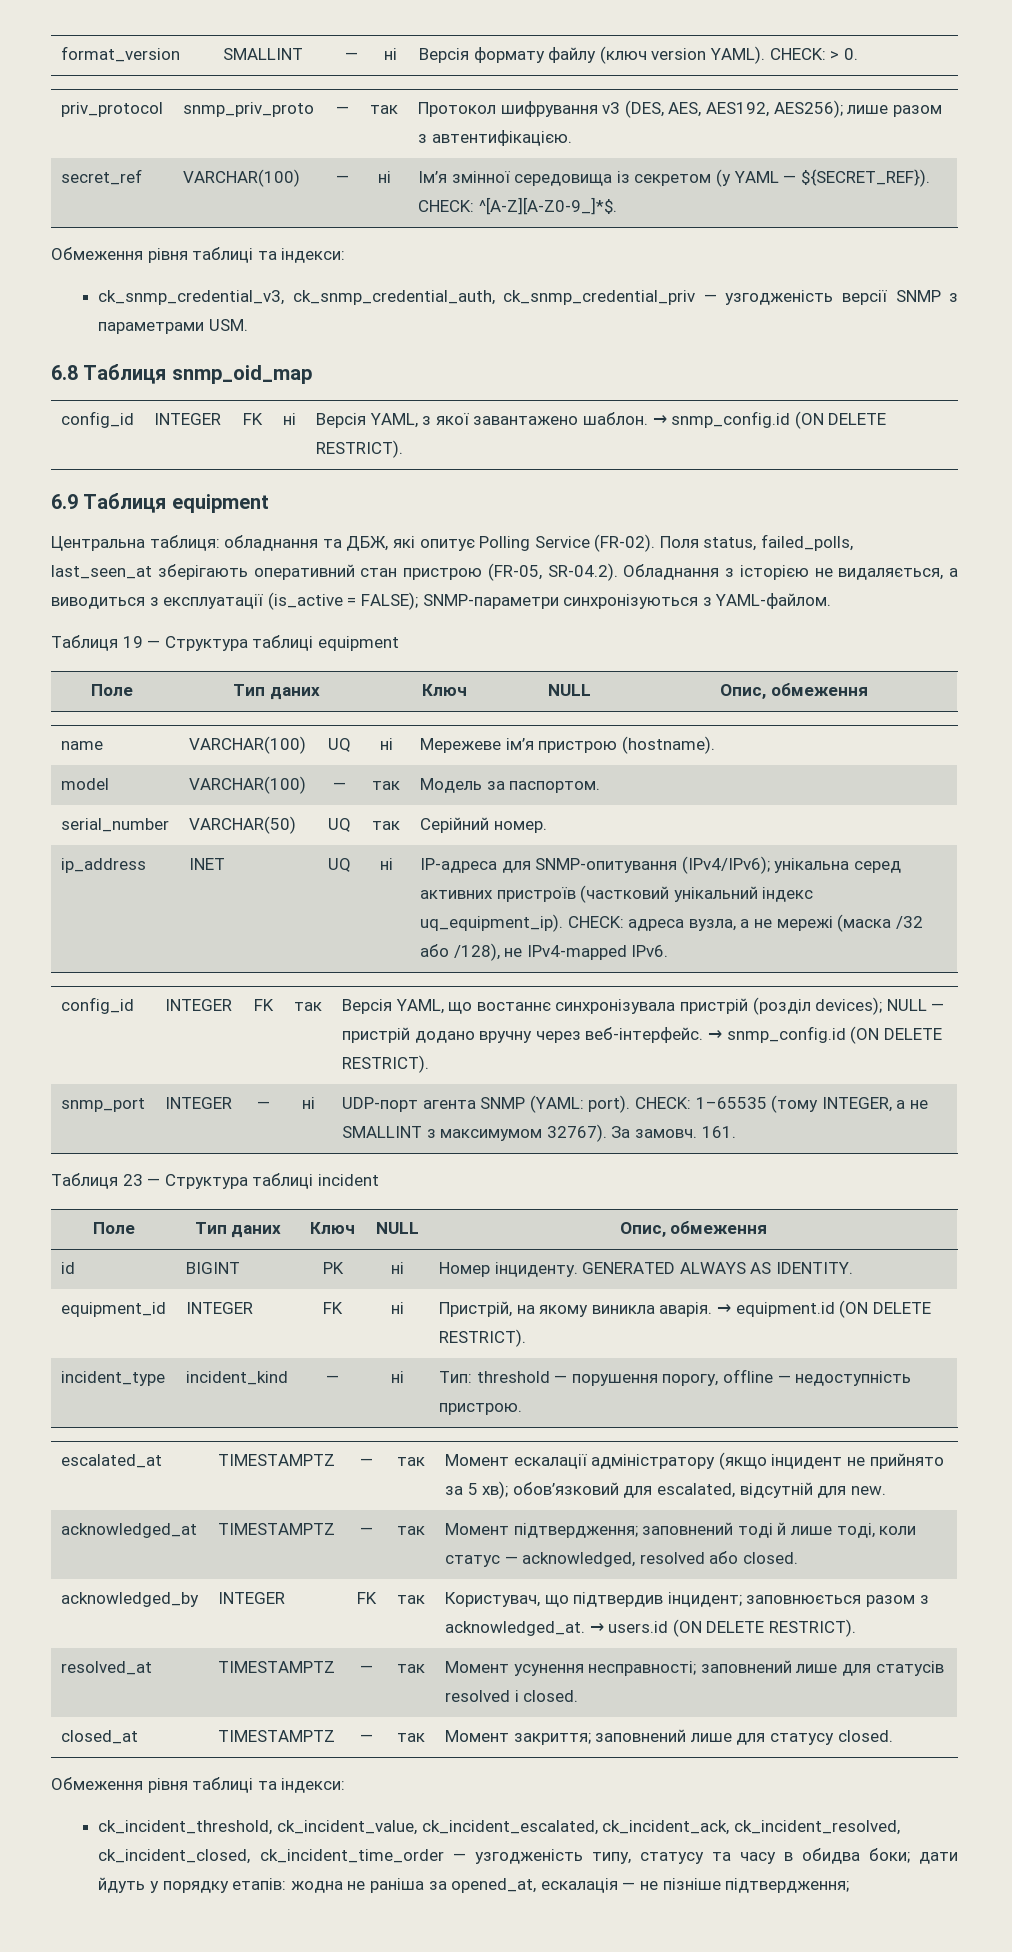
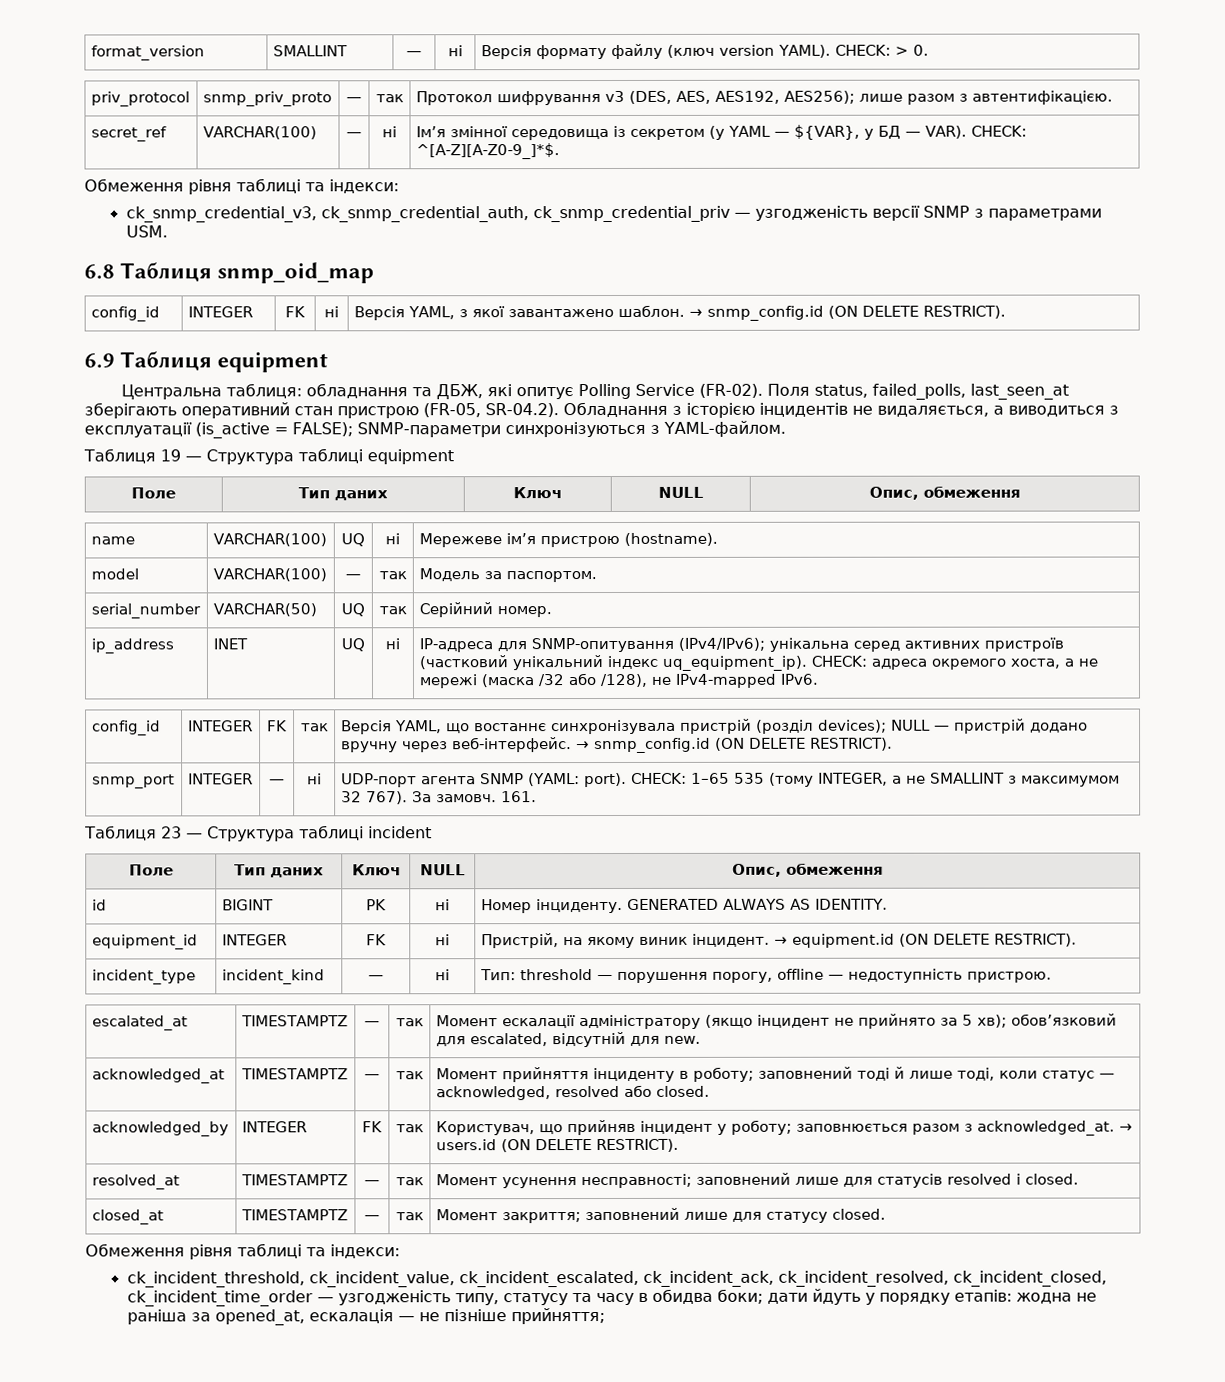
- secret_ref | VARCHAR(100) | — | ні | Ім’я змінної середовища із секретом (у YAML — ${SECRET_REF}). CHECK: ^[A-Z][A-Z0-9_]*$.
+ secret_ref | VARCHAR(100) | — | ні | Ім’я змінної середовища із секретом (у YAML — ${VAR}, у БД — VAR). CHECK: ^[A-Z][A-Z0-9_]*$.
- Поля status, failed_polls, last_seen_at зберігають оперативний стан пристрою (FR-05, SR-04.2). Обладнання з історією не видаляється, а виводиться з експлуатації (is_active = FALSE); SNMP-параметри синхронізуються з YAML-файлом.
+ Поля status, failed_polls, last_seen_at зберігають оперативний стан пристрою (FR-05, SR-04.2). Обладнання з історією інцидентів не видаляється, а виводиться з експлуатації (is_active = FALSE); SNMP-параметри синхронізуються з YAML-файлом.
- ip_address | INET | UQ | ні | IP-адреса для SNMP-опитування (IPv4/IPv6); унікальна серед активних пристроїв (частковий унікальний індекс uq_equipment_ip). CHECK: адреса вузла, а не мережі (маска /32 або /128), не IPv4-mapped IPv6.
+ ip_address | INET | UQ | ні | IP-адреса для SNMP-опитування (IPv4/IPv6); унікальна серед активних пристроїв (частковий унікальний індекс uq_equipment_ip). CHECK: адреса окремого хоста, а не мережі (маска /32 або /128), не IPv4-mapped IPv6.
- snmp_port | INTEGER | — | ні | UDP-порт агента SNMP (YAML: port). CHECK: 1–65535 (тому INTEGER, а не SMALLINT з максимумом 32767). За замовч. 161.
+ snmp_port | INTEGER | — | ні | UDP-порт агента SNMP (YAML: port). CHECK: 1–65 535 (тому INTEGER, а не SMALLINT з максимумом 32 767). За замовч. 161.
- equipment_id | INTEGER | FK | ні | Пристрій, на якому виникла аварія. → equipment.id (ON DELETE RESTRICT).
+ equipment_id | INTEGER | FK | ні | Пристрій, на якому виник інцидент. → equipment.id (ON DELETE RESTRICT).
- acknowledged_at | TIMESTAMPTZ | — | так | Момент підтвердження; заповнений тоді й лише тоді, коли статус — acknowledged, resolved або closed.
+ acknowledged_at | TIMESTAMPTZ | — | так | Момент прийняття інциденту в роботу; заповнений тоді й лише тоді, коли статус — acknowledged, resolved або closed.
- acknowledged_by | INTEGER | FK | так | Користувач, що підтвердив інцидент; заповнюється разом з acknowledged_at. → users.id (ON DELETE RESTRICT).
+ acknowledged_by | INTEGER | FK | так | Користувач, що прийняв інцидент у роботу; заповнюється разом з acknowledged_at. → users.id (ON DELETE RESTRICT).
- ck_incident_threshold, ck_incident_value, ck_incident_escalated, ck_incident_ack, ck_incident_resolved, ck_incident_closed, ck_incident_time_order — узгодженість типу, статусу та часу в обидва боки; дати йдуть у порядку етапів: жодна не раніша за opened_at, ескалація — не пізніше підтвердження;
+ ck_incident_threshold, ck_incident_value, ck_incident_escalated, ck_incident_ack, ck_incident_resolved, ck_incident_closed, ck_incident_time_order — узгодженість типу, статусу та часу в обидва боки; дати йдуть у порядку етапів: жодна не раніша за opened_at, ескалація — не пізніше прийняття;

